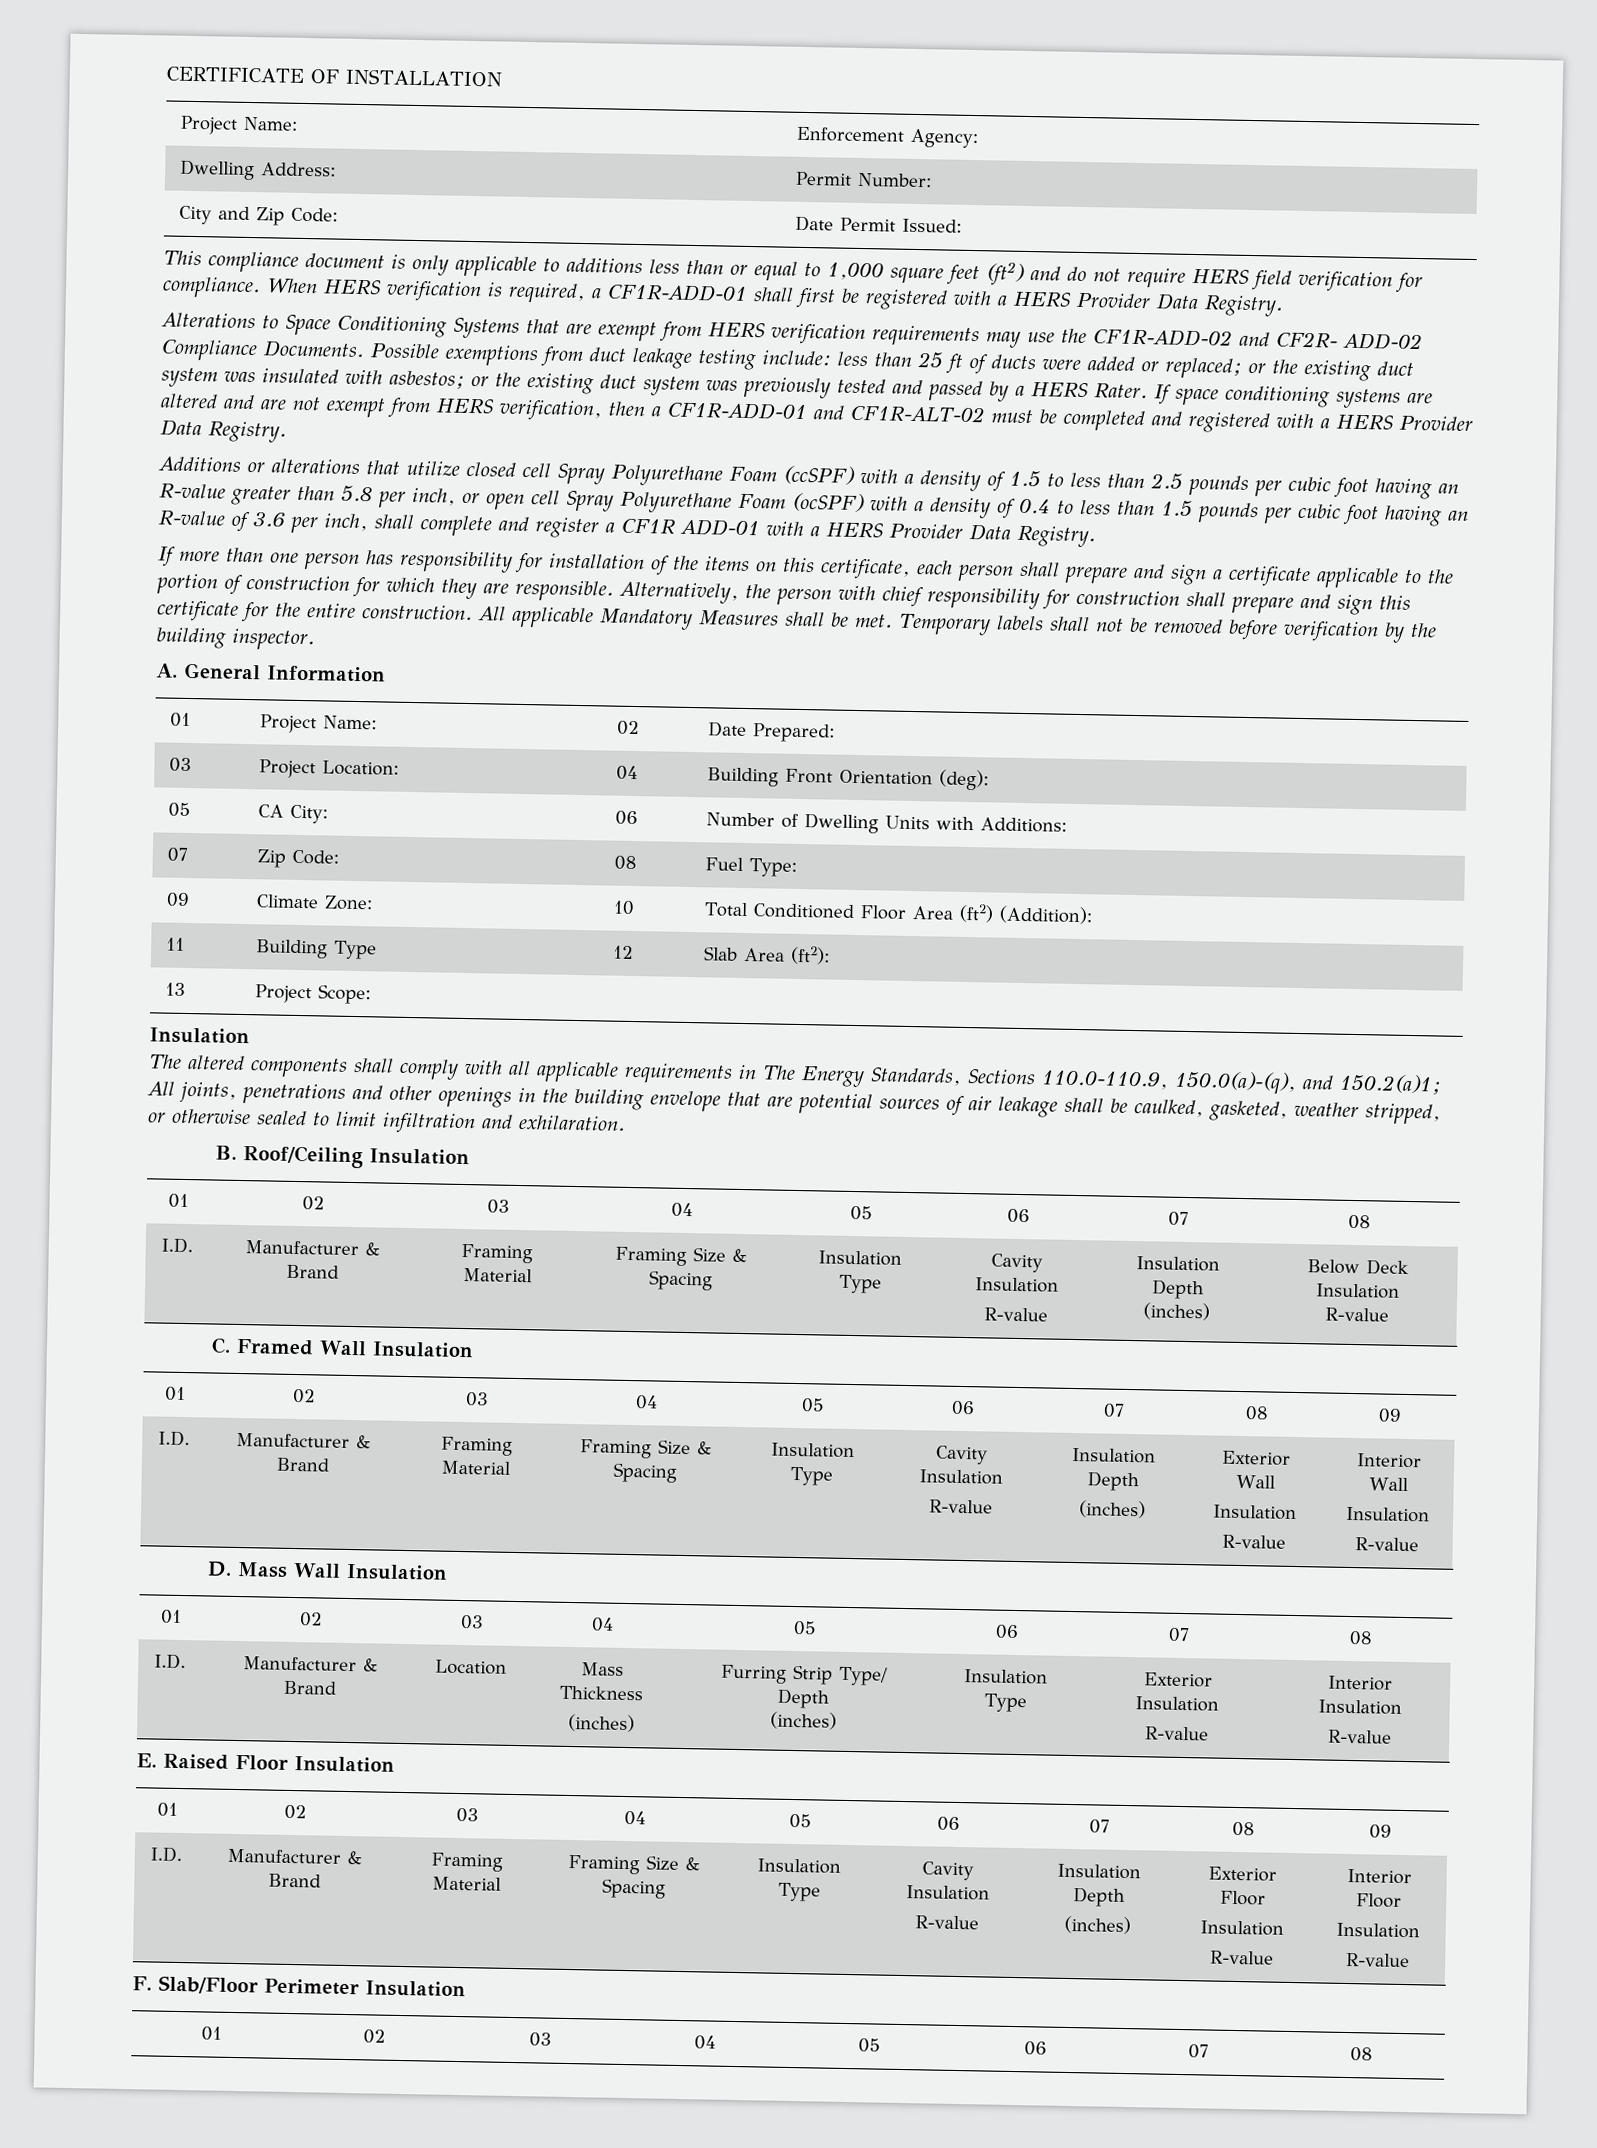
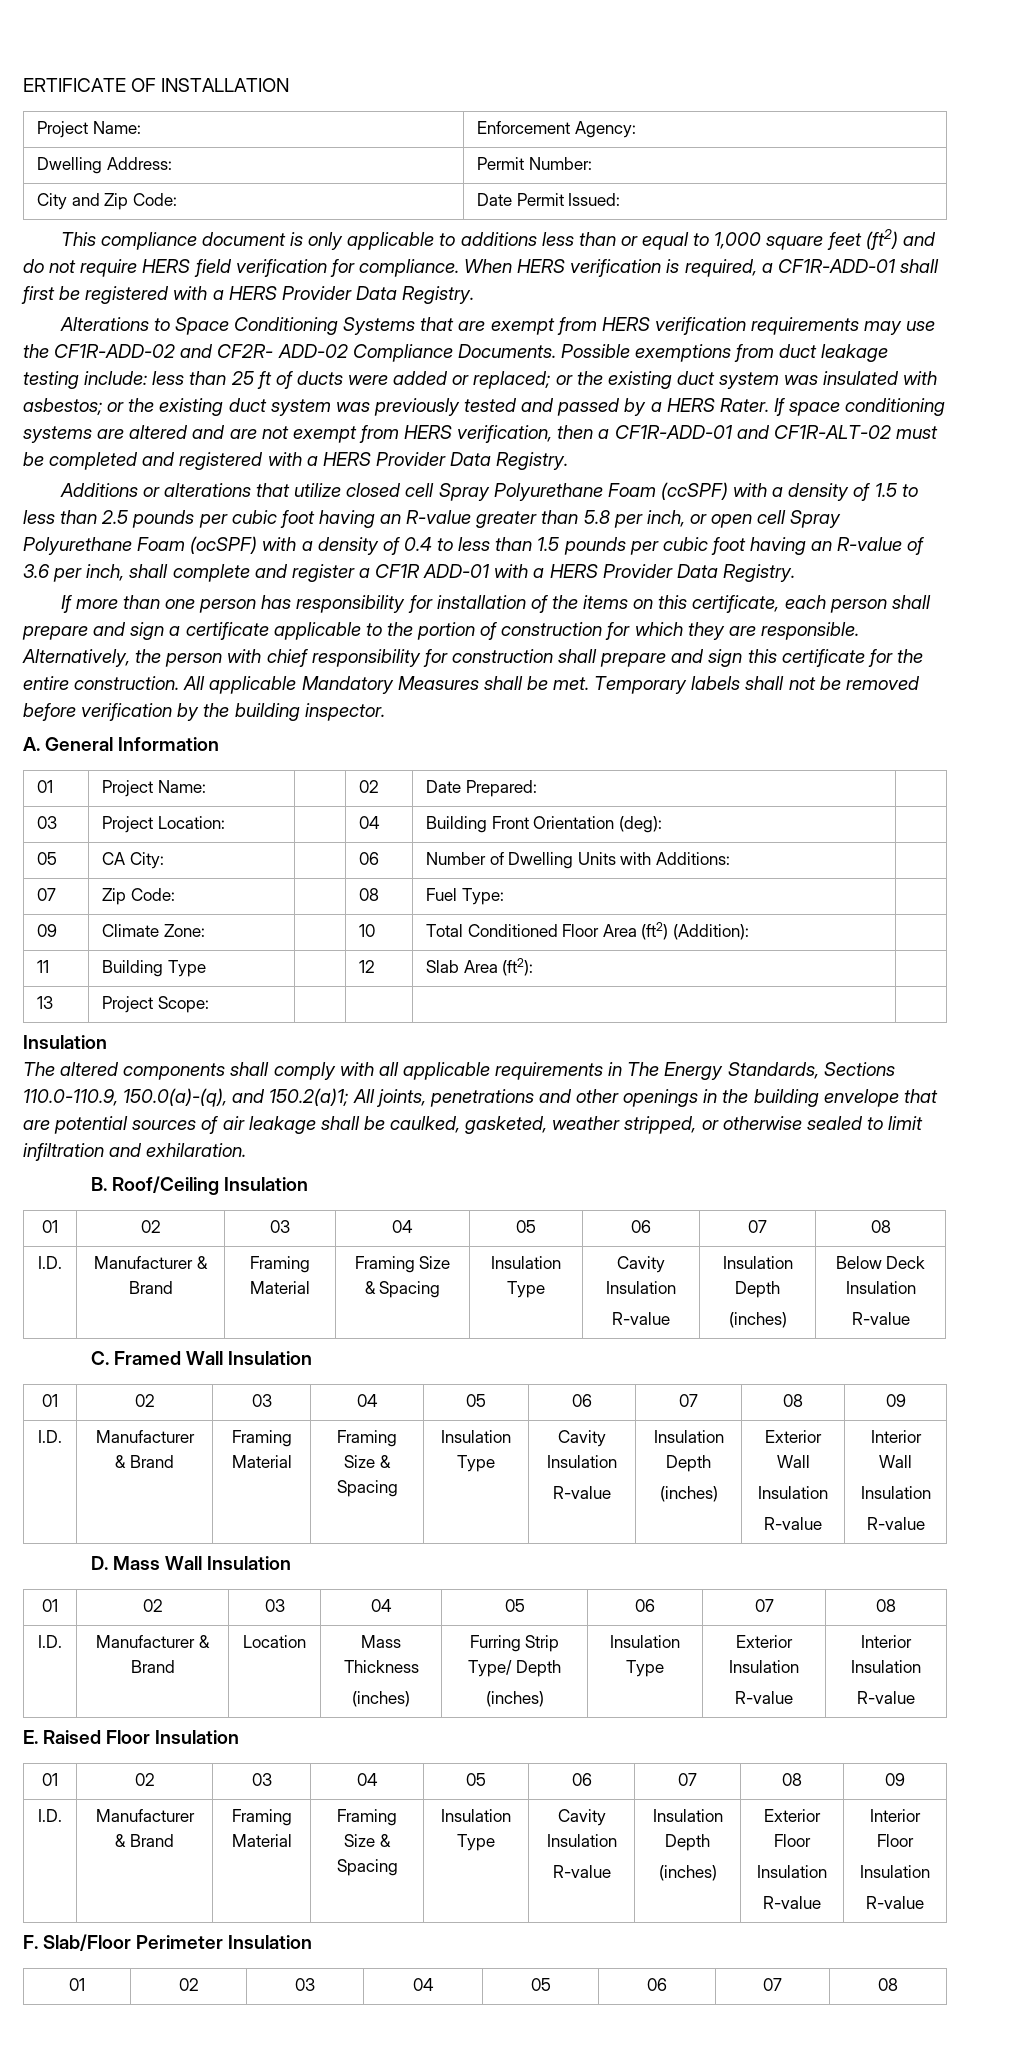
- CERTIFICATE OF INSTALLATION
+ ERTIFICATE OF INSTALLATION

